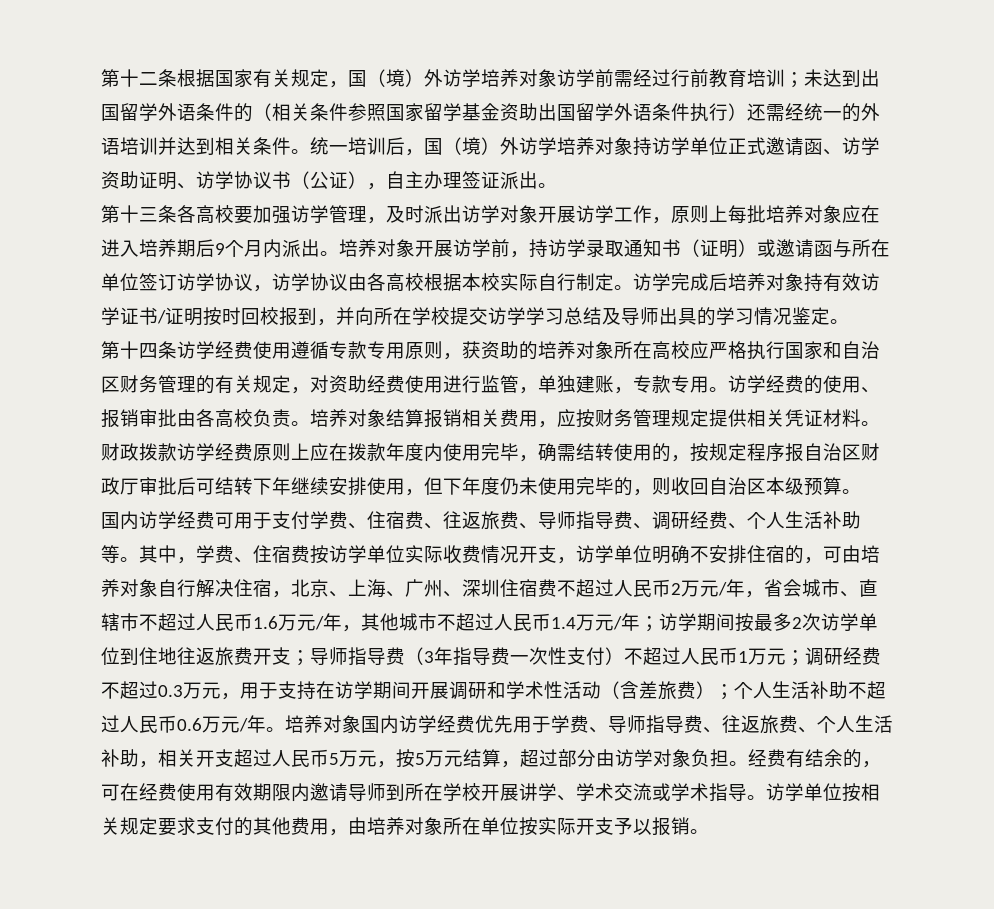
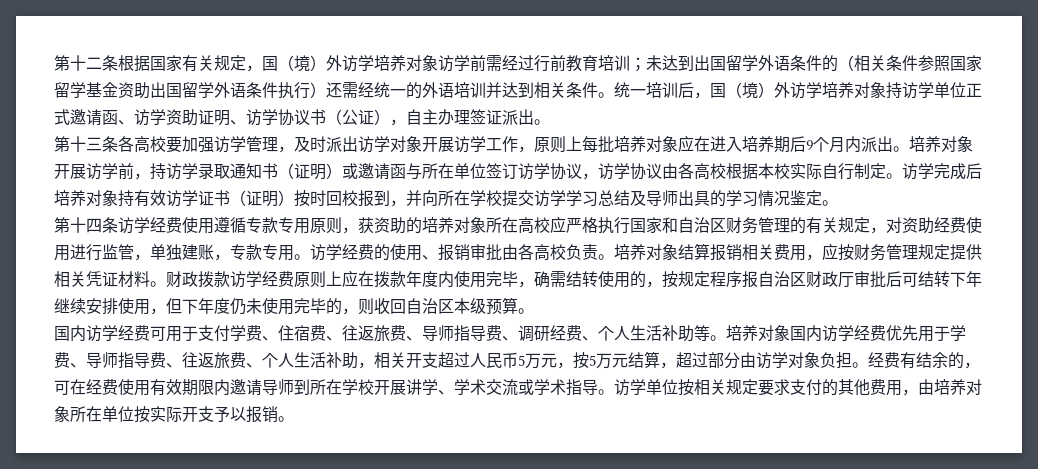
- 访学完成后培养对象持有效访学证书/证明按时回校报到，并向所在学校提交访学学习总结及导师出具的学习情况鉴定。
+ 访学完成后培养对象持有效访学证书（证明）按时回校报到，并向所在学校提交访学学习总结及导师出具的学习情况鉴定。
- 其中，学费、住宿费按访学单位实际收费情况开支，访学单位明确不安排住宿的，可由培养对象自行解决住宿，北京、上海、广州、深圳住宿费不超过人民币2万元/年，省会城市、直辖市不超过人民币1.6万元/年，其他城市不超过人民币1.4万元/年；访学期间按最多2次访学单位到住地往返旅费开支；导师指导费（3年指导费一次性支付）不超过人民币1万元；调研经费不超过0.3万元，用于支持在访学期间开展调研和学术性活动（含差旅费）；个人生活补助不超过人民币0.6万元/年。

